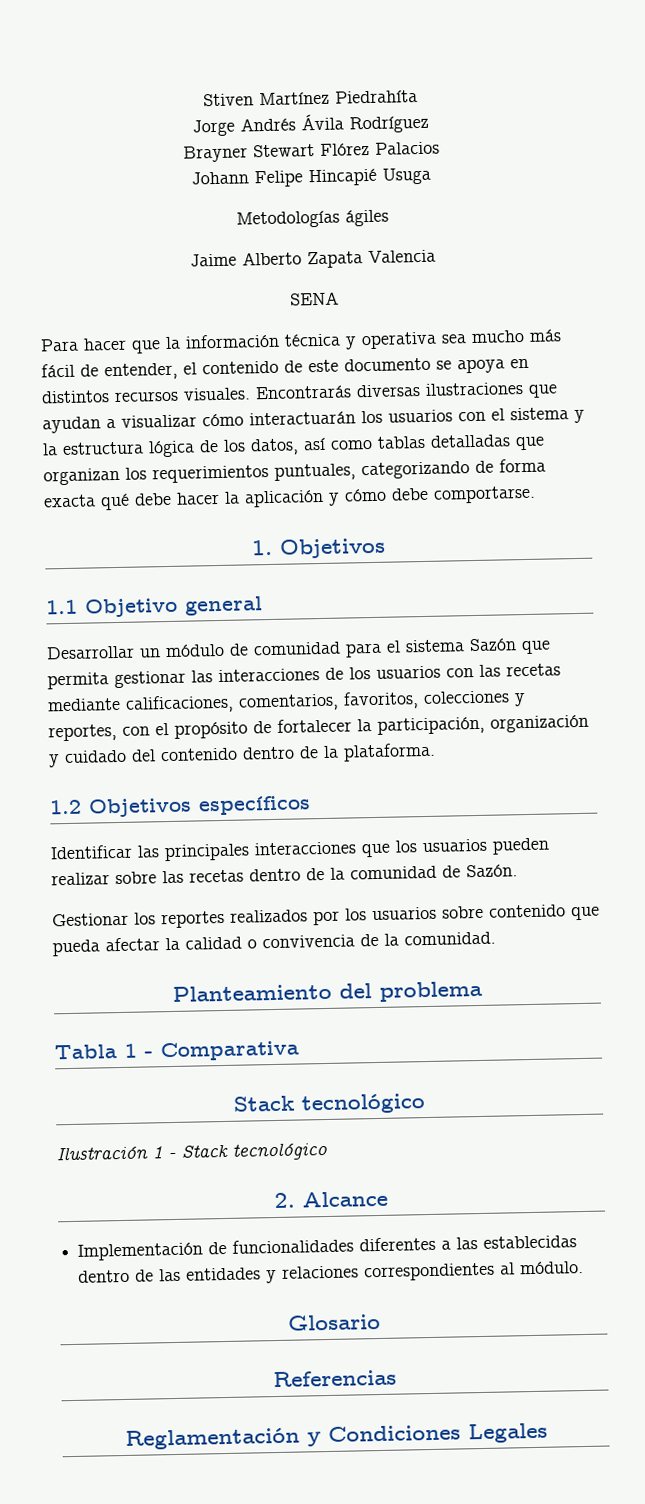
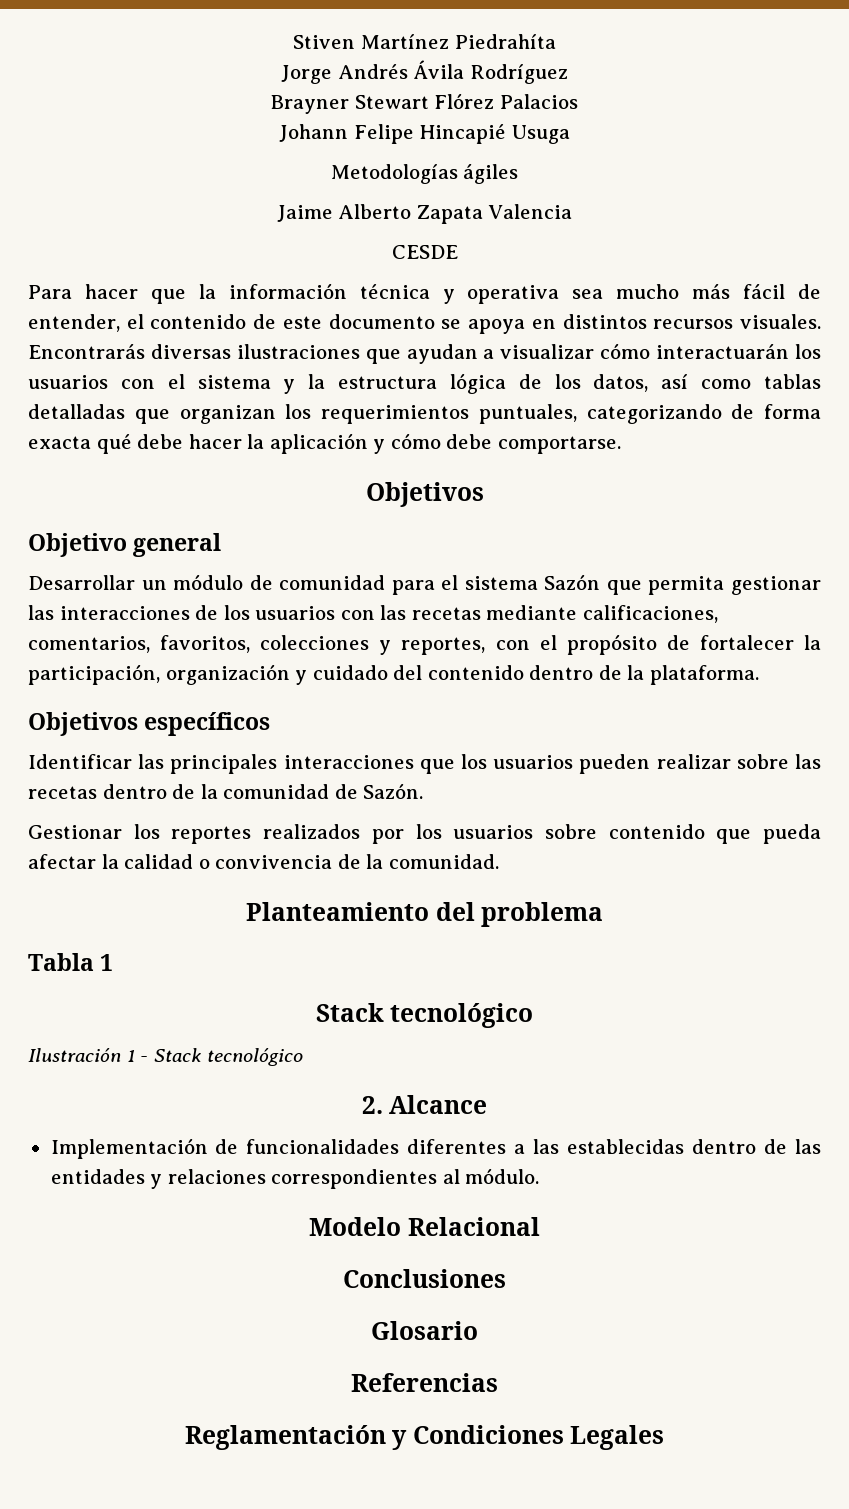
- SENA
+ CESDE
  Encontrarás diversas ilustraciones que ayudan a visualizar cómo interactuarán los usuarios con el sistema y la estructura lógica de los datos, así como tablas detalladas que organizan los requerimientos puntuales, categorizando de forma exacta qué debe hacer la aplicación y cómo debe comportarse.
- 1. Objetivos
+ Objetivos
- 1.1 Objetivo general
+ Objetivo general
- 1.2 Objetivos específicos
+ Objetivos específicos
- Tabla 1 - Comparativa
+ Tabla 1
+ Modelo Relacional
+ Conclusiones

